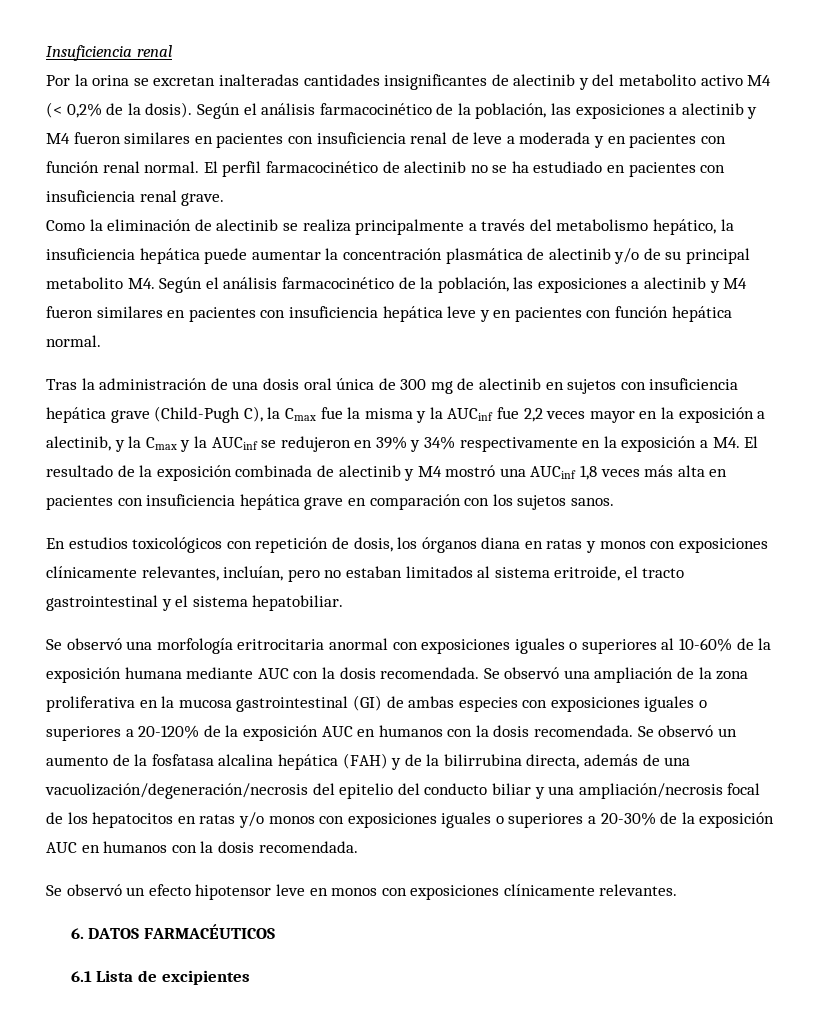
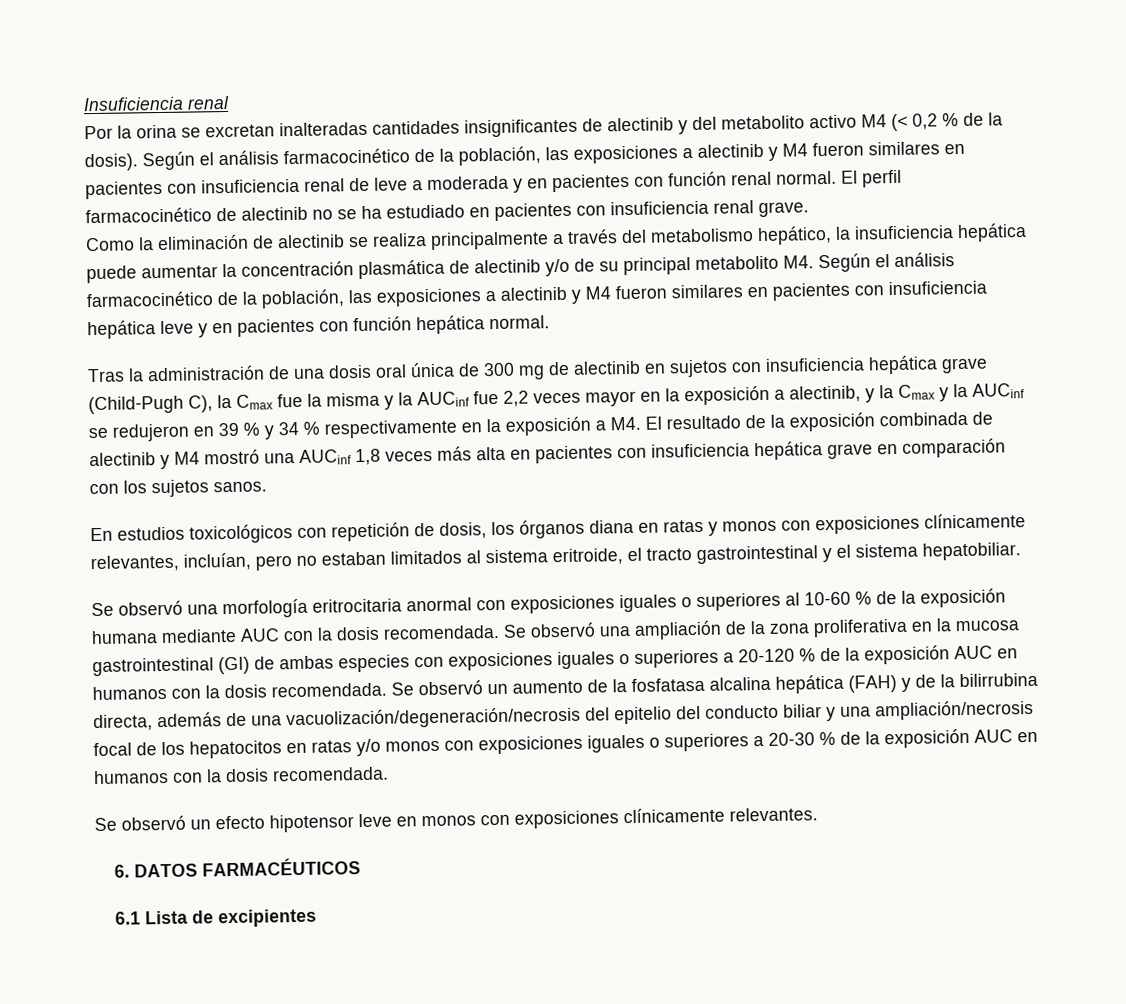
- Por la orina se excretan inalteradas cantidades insignificantes de alectinib y del metabolito activo M4 (< 0,2% de la dosis).
+ Por la orina se excretan inalteradas cantidades insignificantes de alectinib y del metabolito activo M4 (< 0,2 % de la dosis).
- Tras la administración de una dosis oral única de 300 mg de alectinib en sujetos con insuficiencia hepática grave (Child-Pugh C), la Cmax fue la misma y la AUCinf fue 2,2 veces mayor en la exposición a alectinib, y la Cmax y la AUCinf se redujeron en 39% y 34% respectivamente en la exposición a M4. El resultado de la exposición combinada de alectinib y M4 mostró una AUCinf 1,8 veces más alta en pacientes con insuficiencia hepática grave en comparación con los sujetos sanos.
+ Tras la administración de una dosis oral única de 300 mg de alectinib en sujetos con insuficiencia hepática grave (Child-Pugh C), la Cmax fue la misma y la AUCinf fue 2,2 veces mayor en la exposición a alectinib, y la Cmax y la AUCinf se redujeron en 39 % y 34 % respectivamente en la exposición a M4. El resultado de la exposición combinada de alectinib y M4 mostró una AUCinf 1,8 veces más alta en pacientes con insuficiencia hepática grave en comparación con los sujetos sanos.
- Se observó una morfología eritrocitaria anormal con exposiciones iguales o superiores al 10-60% de la exposición humana mediante AUC con la dosis recomendada.
+ Se observó una morfología eritrocitaria anormal con exposiciones iguales o superiores al 10-60 % de la exposición humana mediante AUC con la dosis recomendada.
- Se observó una ampliación de la zona proliferativa en la mucosa gastrointestinal (GI) de ambas especies con exposiciones iguales o superiores a 20-120% de la exposición AUC en humanos con la dosis recomendada.
+ Se observó una ampliación de la zona proliferativa en la mucosa gastrointestinal (GI) de ambas especies con exposiciones iguales o superiores a 20-120 % de la exposición AUC en humanos con la dosis recomendada.
- Se observó un aumento de la fosfatasa alcalina hepática (FAH) y de la bilirrubina directa, además de una vacuolización/degeneración/necrosis del epitelio del conducto biliar y una ampliación/necrosis focal de los hepatocitos en ratas y/o monos con exposiciones iguales o superiores a 20-30% de la exposición AUC en humanos con la dosis recomendada.
+ Se observó un aumento de la fosfatasa alcalina hepática (FAH) y de la bilirrubina directa, además de una vacuolización/degeneración/necrosis del epitelio del conducto biliar y una ampliación/necrosis focal de los hepatocitos en ratas y/o monos con exposiciones iguales o superiores a 20-30 % de la exposición AUC en humanos con la dosis recomendada.

